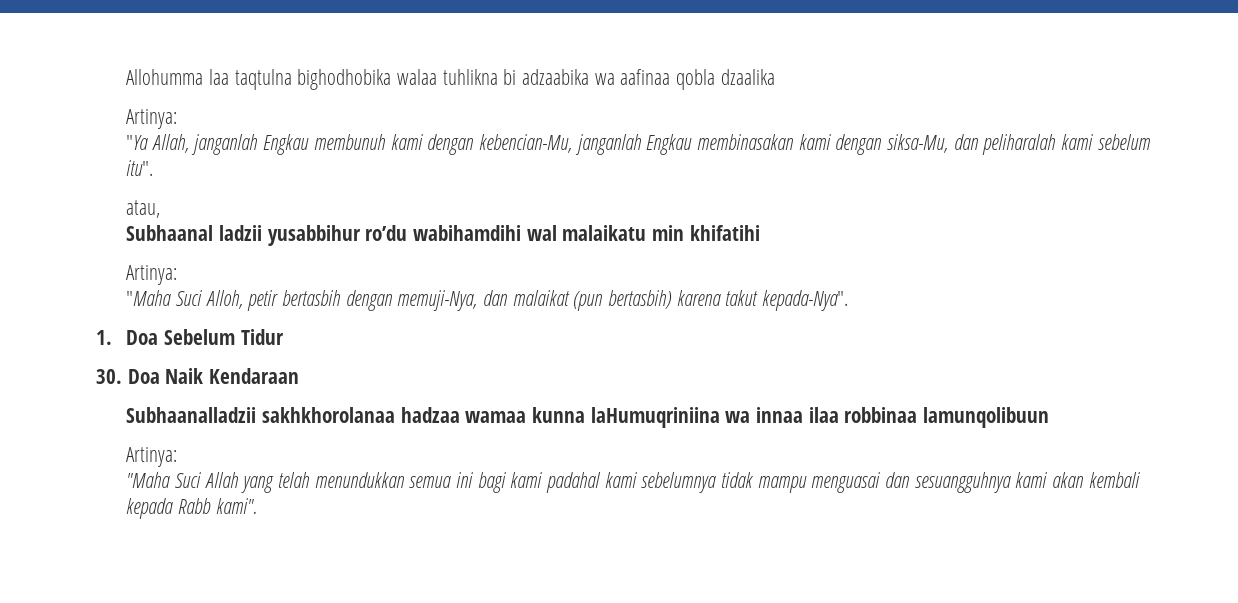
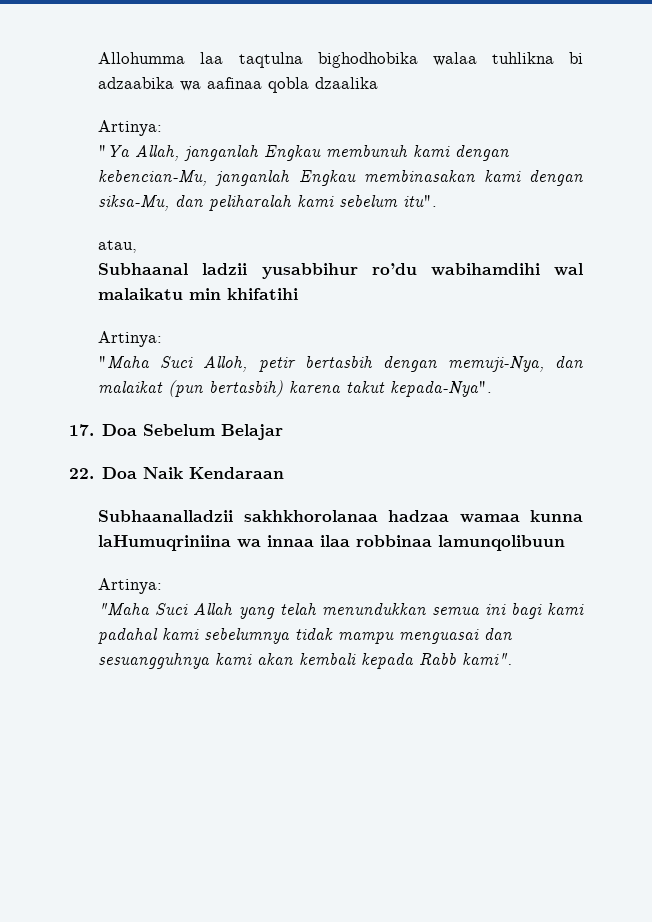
- 1. Doa Sebelum Tidur
- 30. Doa Naik Kendaraan
+ 17. Doa Sebelum Belajar
+ 22. Doa Naik Kendaraan

